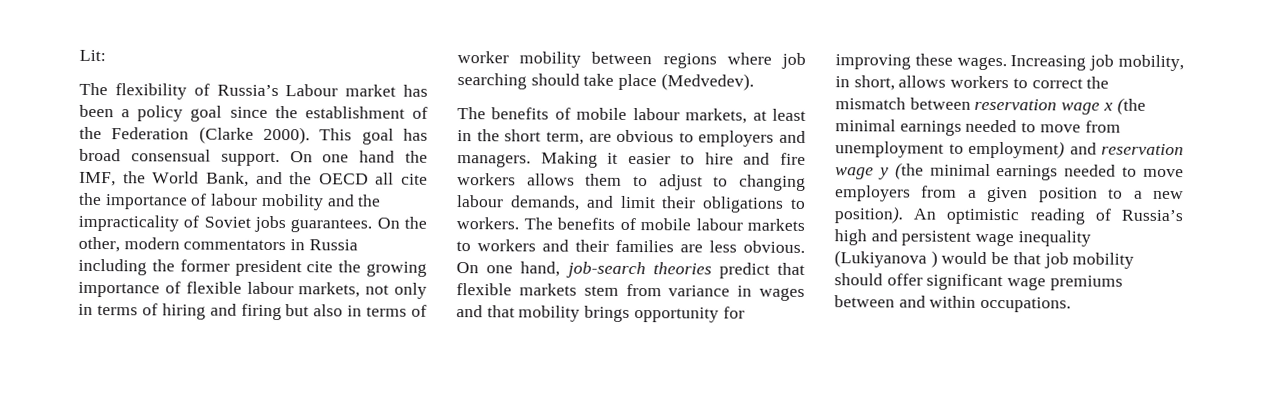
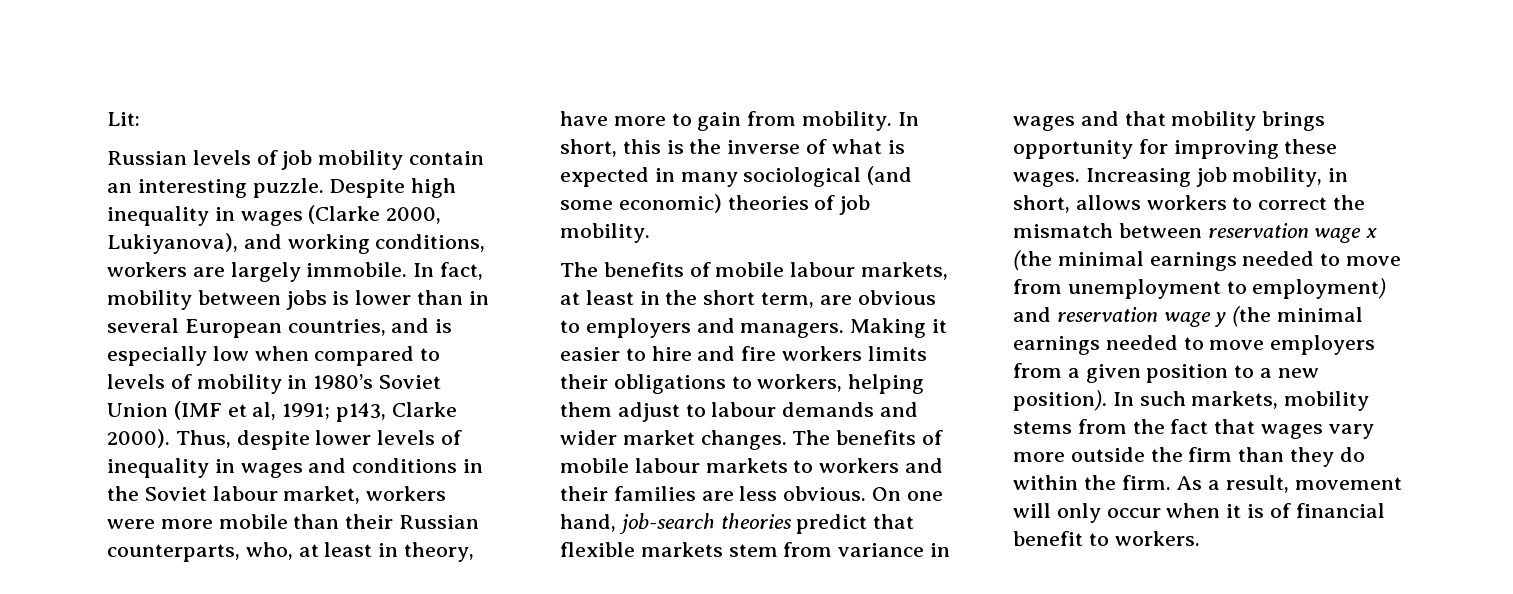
- The flexibility of Russia’s Labour market has been a policy goal since the establishment of the Federation (Clarke 2000). This goal has broad consensual support. On one hand the IMF, the World Bank, and the OECD all cite the importance of labour mobility and the impracticality of Soviet jobs guarantees. On the other, modern commentators in Russia including the former president cite the growing importance of flexible labour markets, not only in terms of hiring and firing but also in terms of worker mobility between regions where job searching should take place (Medvedev).
+ Russian levels of job mobility contain an interesting puzzle. Despite high inequality in wages (Clarke 2000, Lukiyanova), and working conditions, workers are largely immobile. In fact, mobility between jobs is lower than in several European countries, and is especially low when compared to levels of mobility in 1980’s Soviet Union (IMF et al, 1991; p143, Clarke 2000). Thus, despite lower levels of inequality in wages and conditions in the Soviet labour market, workers were more mobile than their Russian counterparts, who, at least in theory, have more to gain from mobility. In short, this is the inverse of what is expected in many sociological (and some economic) theories of job mobility.
- Making it easier to hire and fire workers allows them to adjust to changing labour demands, and limit their obligations to workers.
+ Making it easier to hire and fire workers limits their obligations to workers, helping them adjust to labour demands and wider market changes.
- An optimistic reading of Russia’s high and persistent wage inequality (Lukiyanova ) would be that job mobility should offer significant wage premiums between and within occupations.
+ In such markets, mobility stems from the fact that wages vary more outside the firm than they do within the firm. As a result, movement will only occur when it is of financial benefit to workers.

